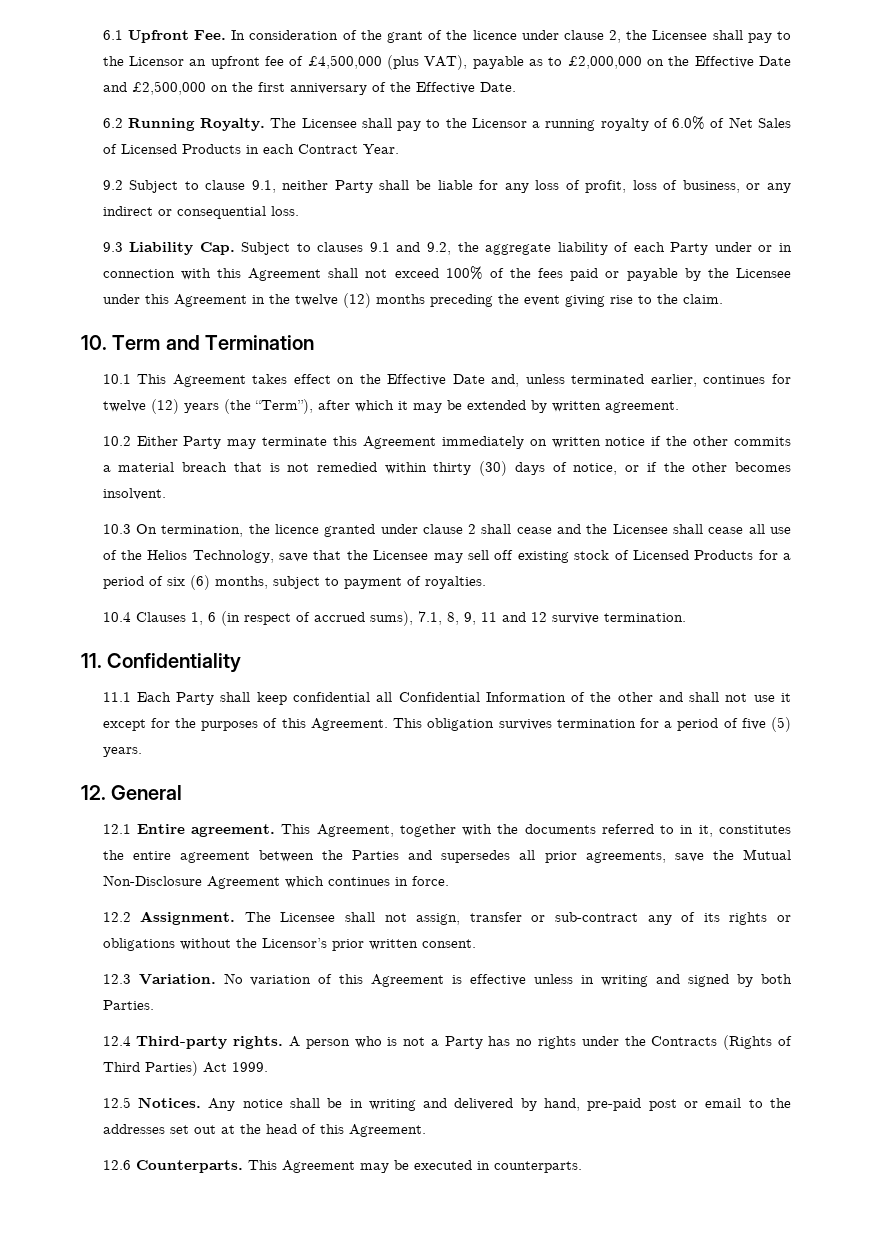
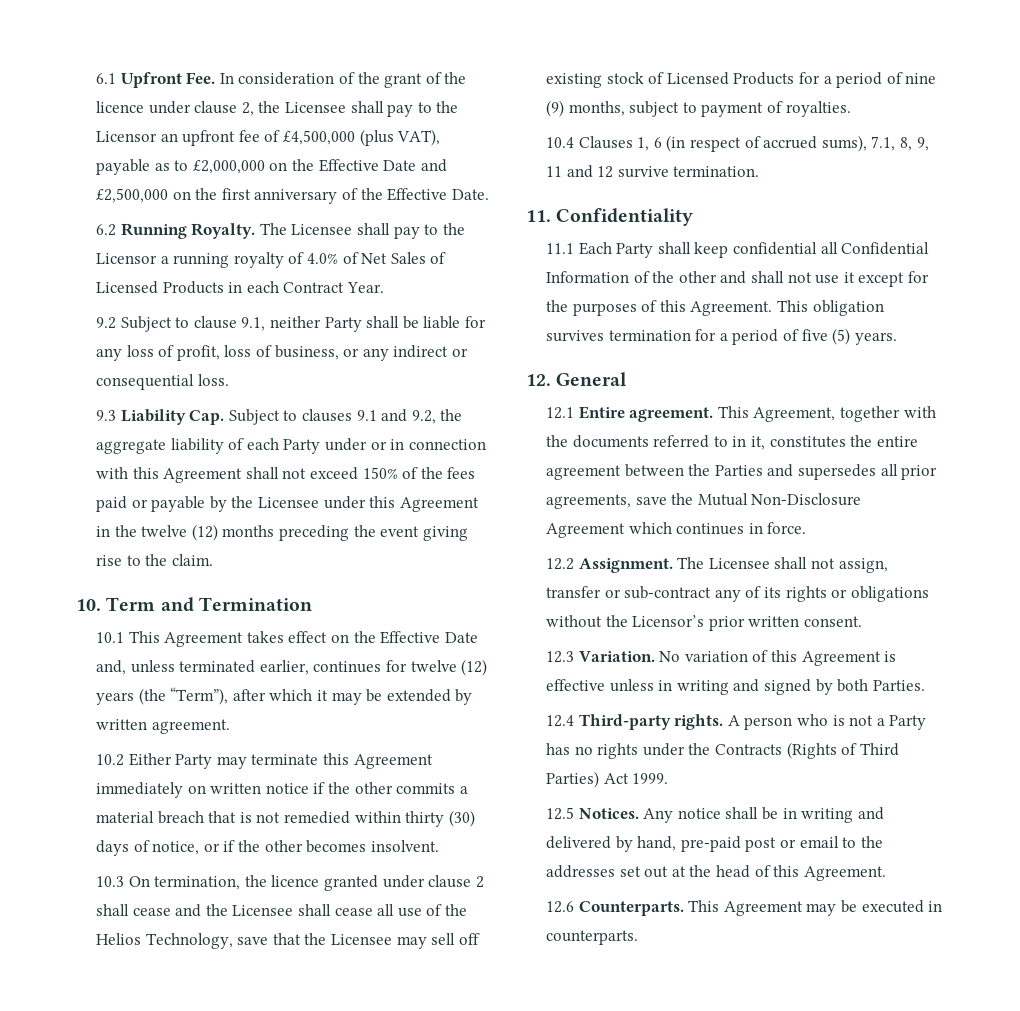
- The Licensee shall pay to the Licensor a running royalty of 6.0% of Net Sales of Licensed Products in each Contract Year.
+ The Licensee shall pay to the Licensor a running royalty of 4.0% of Net Sales of Licensed Products in each Contract Year.
- 9.3 Liability Cap. Subject to clauses 9.1 and 9.2, the aggregate liability of each Party under or in connection with this Agreement shall not exceed 100% of the fees paid or payable by the Licensee under this Agreement in the twelve (12) months preceding the event giving rise to the claim.
+ 9.3 Liability Cap. Subject to clauses 9.1 and 9.2, the aggregate liability of each Party under or in connection with this Agreement shall not exceed 150% of the fees paid or payable by the Licensee under this Agreement in the twelve (12) months preceding the event giving rise to the claim.
- 10.3 On termination, the licence granted under clause 2 shall cease and the Licensee shall cease all use of the Helios Technology, save that the Licensee may sell off existing stock of Licensed Products for a period of six (6) months, subject to payment of royalties.
+ 10.3 On termination, the licence granted under clause 2 shall cease and the Licensee shall cease all use of the Helios Technology, save that the Licensee may sell off existing stock of Licensed Products for a period of nine (9) months, subject to payment of royalties.

